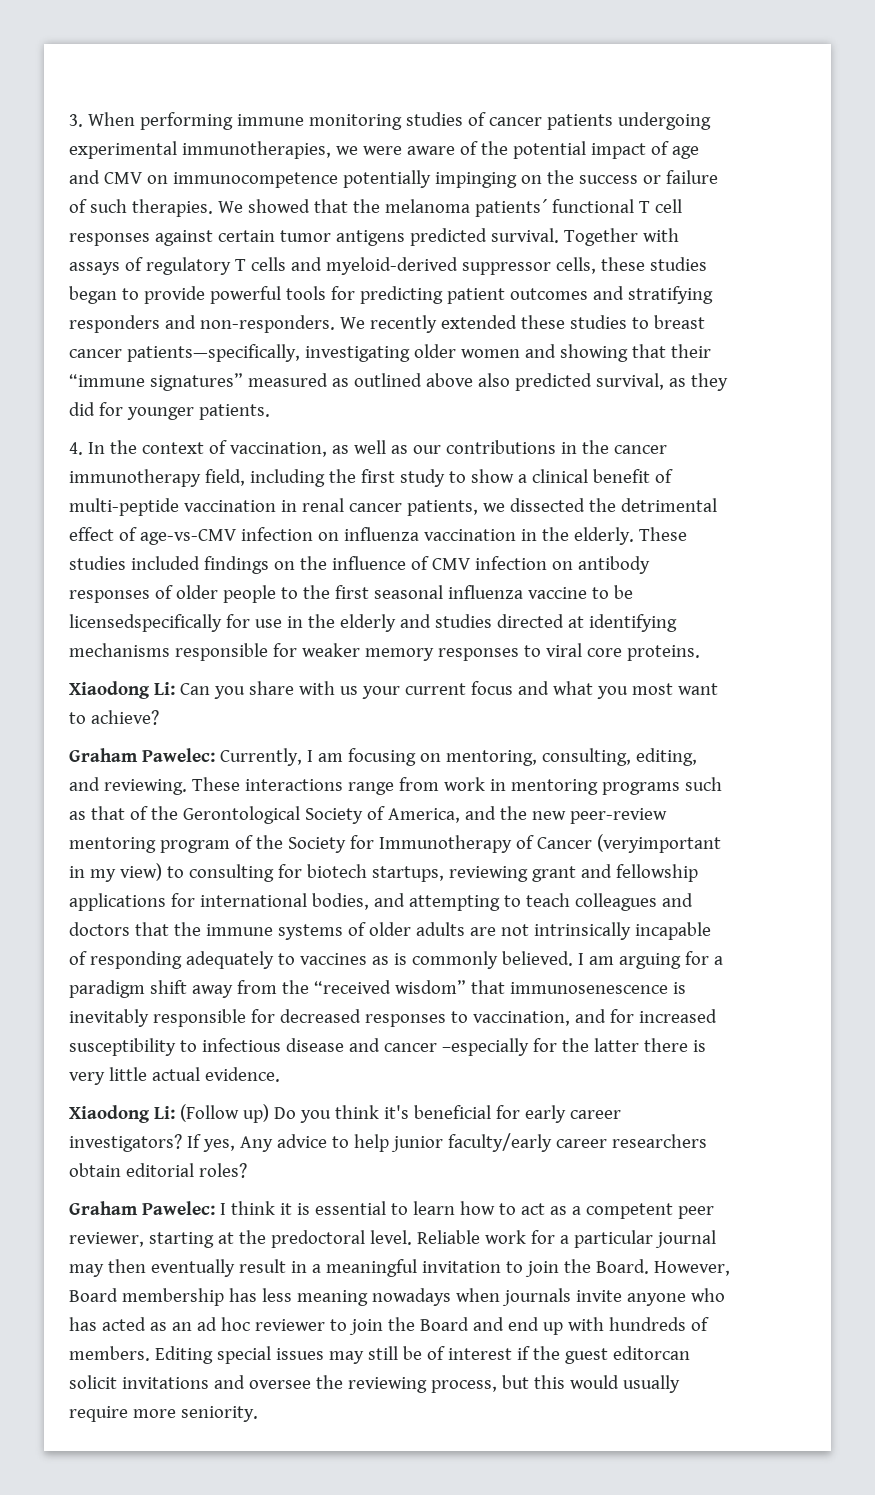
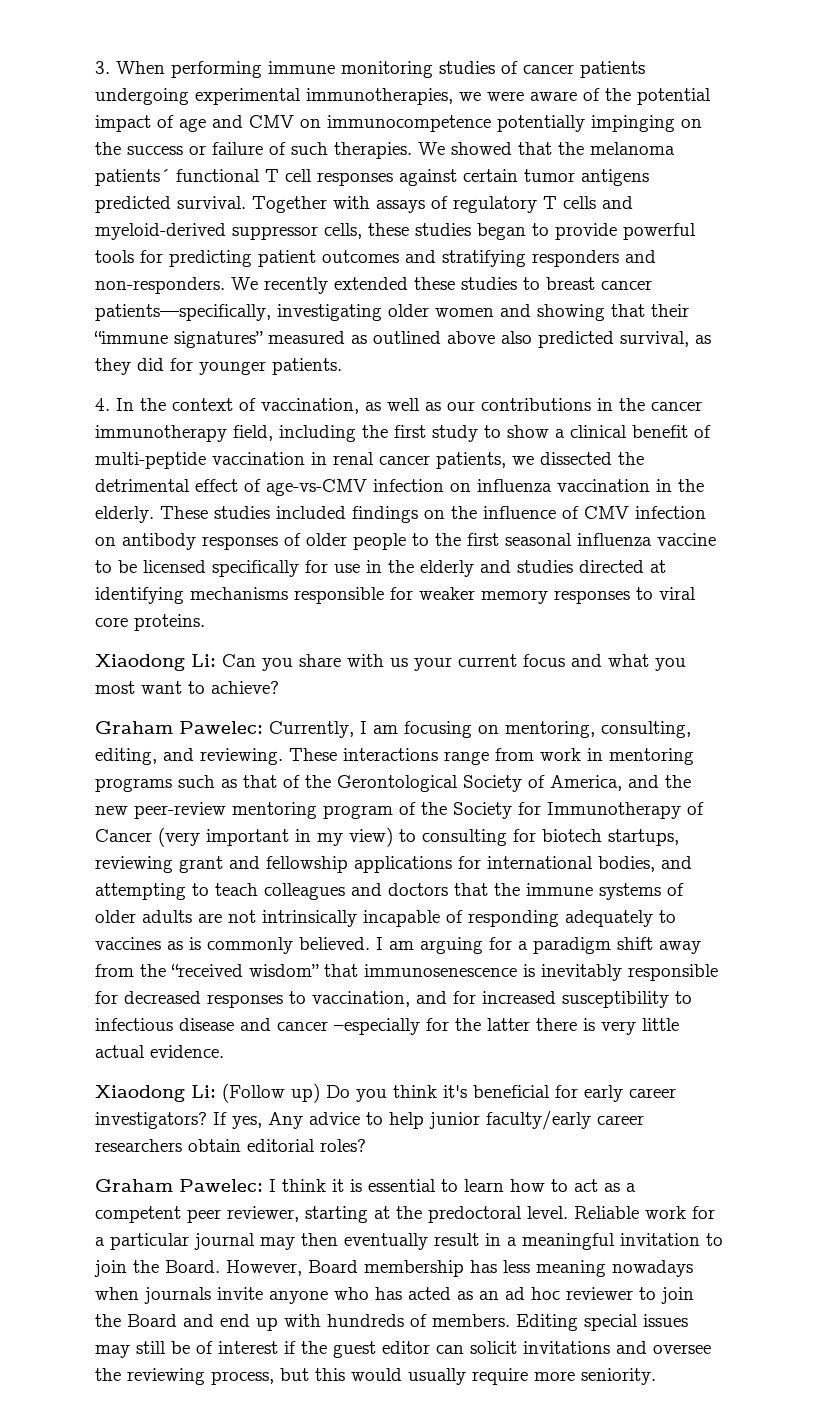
- These studies included findings on the influence of CMV infection on antibody responses of older people to the first seasonal influenza vaccine to be licensedspecifically for use in the elderly and studies directed at identifying mechanisms responsible for weaker memory responses to viral core proteins.
+ These studies included findings on the influence of CMV infection on antibody responses of older people to the first seasonal influenza vaccine to be licensed specifically for use in the elderly and studies directed at identifying mechanisms responsible for weaker memory responses to viral core proteins.
- These interactions range from work in mentoring programs such as that of the Gerontological Society of America, and the new peer-review mentoring program of the Society for Immunotherapy of Cancer (veryimportant in my view) to consulting for biotech startups, reviewing grant and fellowship applications for international bodies, and attempting to teach colleagues and doctors that the immune systems of older adults are not intrinsically incapable of responding adequately to vaccines as is commonly believed.
+ These interactions range from work in mentoring programs such as that of the Gerontological Society of America, and the new peer-review mentoring program of the Society for Immunotherapy of Cancer (very important in my view) to consulting for biotech startups, reviewing grant and fellowship applications for international bodies, and attempting to teach colleagues and doctors that the immune systems of older adults are not intrinsically incapable of responding adequately to vaccines as is commonly believed.
- Editing special issues may still be of interest if the guest editorcan solicit invitations and oversee the reviewing process, but this would usually require more seniority.
+ Editing special issues may still be of interest if the guest editor can solicit invitations and oversee the reviewing process, but this would usually require more seniority.

